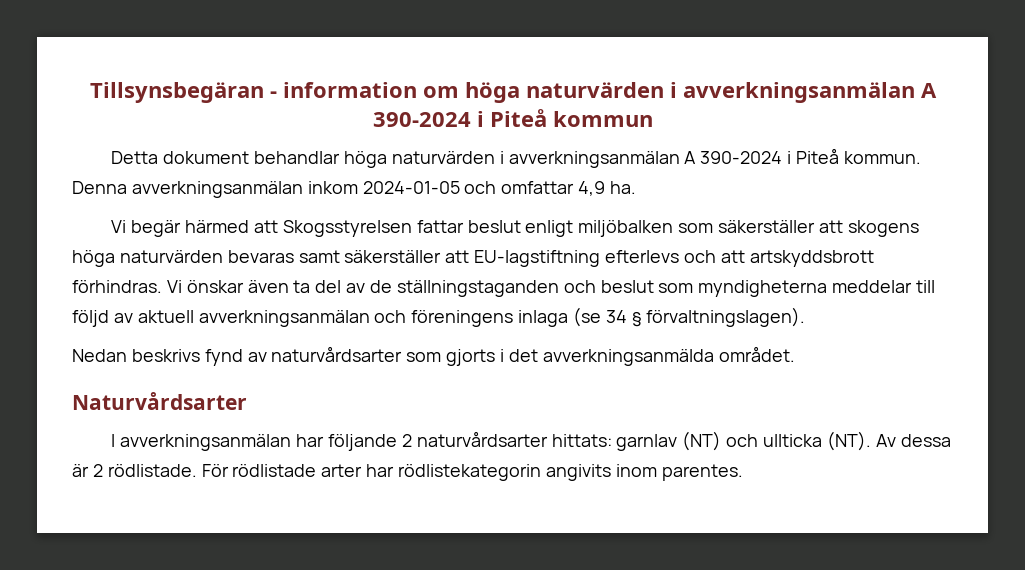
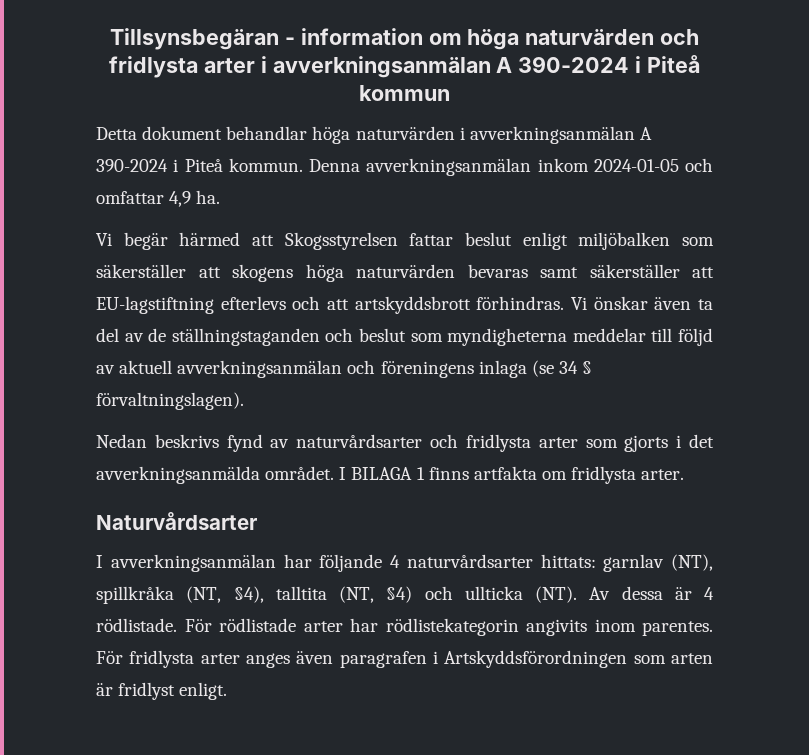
- Tillsynsbegäran - information om höga naturvärden i avverkningsanmälan A 390-2024 i Piteå kommun
+ Tillsynsbegäran - information om höga naturvärden och fridlysta arter i avverkningsanmälan A 390-2024 i Piteå kommun
- Nedan beskrivs fynd av naturvårdsarter som gjorts i det avverkningsanmälda området.
+ Nedan beskrivs fynd av naturvårdsarter och fridlysta arter som gjorts i det avverkningsanmälda området. I BILAGA 1 finns artfakta om fridlysta arter.
- I avverkningsanmälan har följande 2 naturvårdsarter hittats: garnlav (NT) och ullticka (NT). Av dessa är 2 rödlistade.
+ I avverkningsanmälan har följande 4 naturvårdsarter hittats: garnlav (NT), spillkråka (NT, §4), talltita (NT, §4) och ullticka (NT). Av dessa är 4 rödlistade.
+ För fridlysta arter anges även paragrafen i Artskyddsförordningen som arten är fridlyst enligt.

